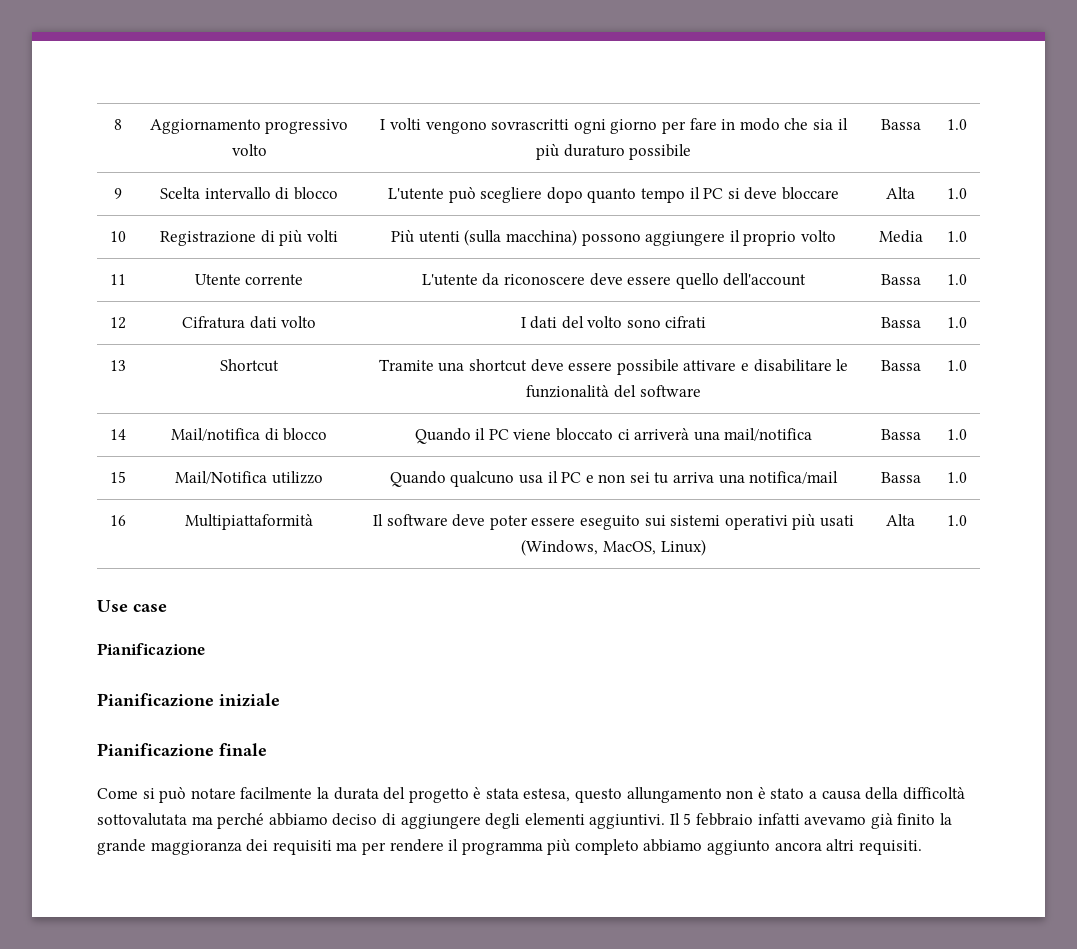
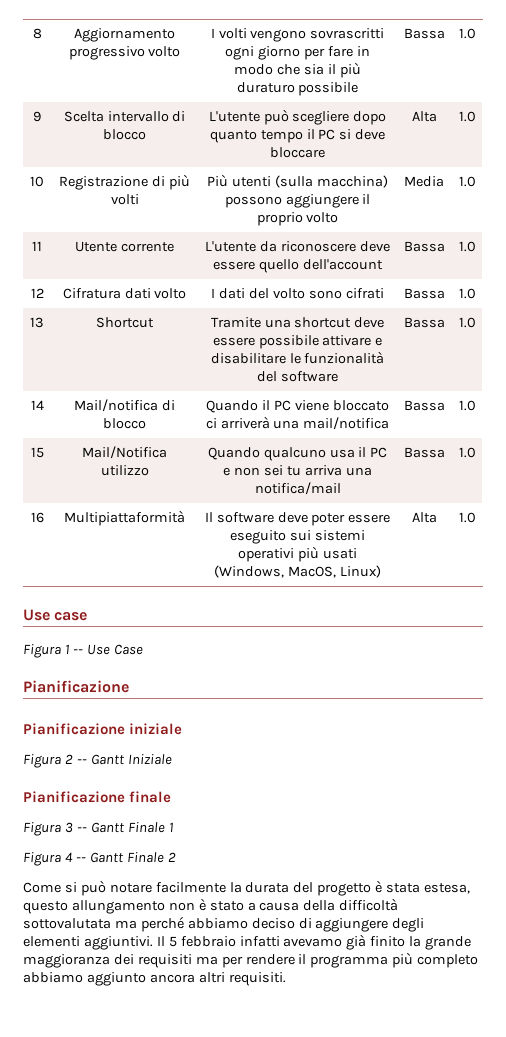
  Use case
+ Figura 1 -- Use Case
  Pianificazione
  Pianificazione iniziale
+ Figura 2 -- Gantt Iniziale
  Pianificazione finale
+ Figura 3 -- Gantt Finale 1
+ Figura 4 -- Gantt Finale 2

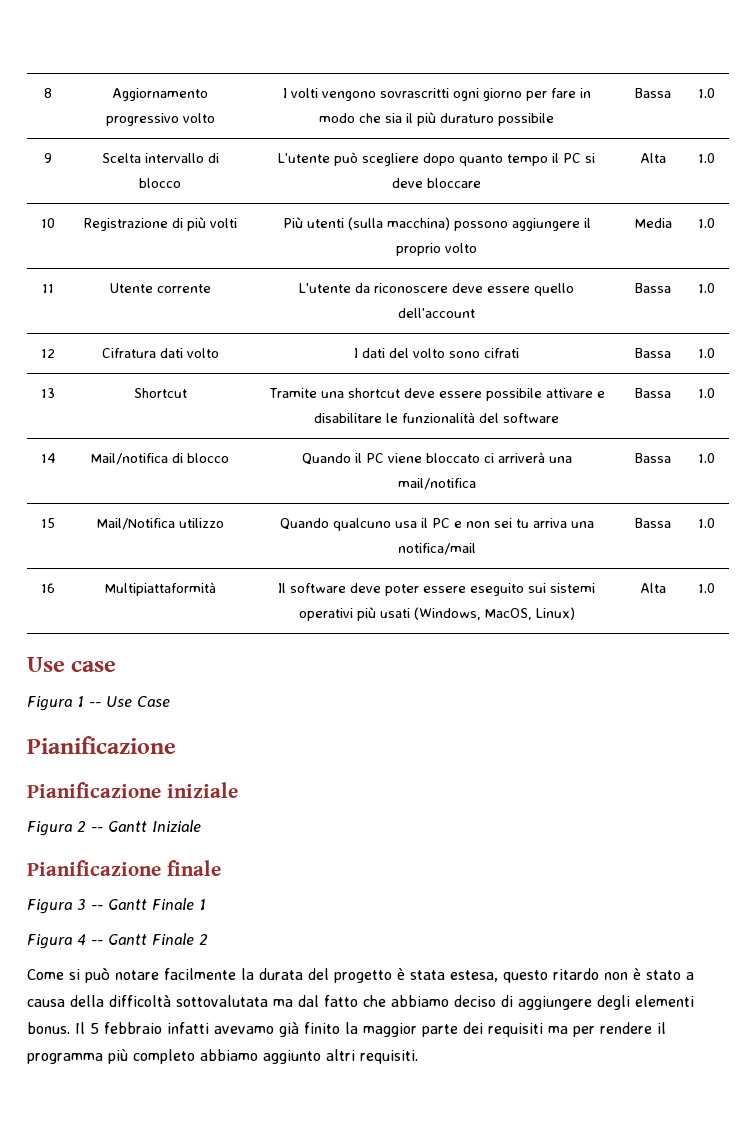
- Come si può notare facilmente la durata del progetto è stata estesa, questo allungamento non è stato a causa della difficoltà sottovalutata ma perché abbiamo deciso di aggiungere degli elementi aggiuntivi.
+ Come si può notare facilmente la durata del progetto è stata estesa, questo ritardo non è stato a causa della difficoltà sottovalutata ma dal fatto che abbiamo deciso di aggiungere degli elementi bonus.
- Il 5 febbraio infatti avevamo già finito la grande maggioranza dei requisiti ma per rendere il programma più completo abbiamo aggiunto ancora altri requisiti.
+ Il 5 febbraio infatti avevamo già finito la maggior parte dei requisiti ma per rendere il programma più completo abbiamo aggiunto altri requisiti.

